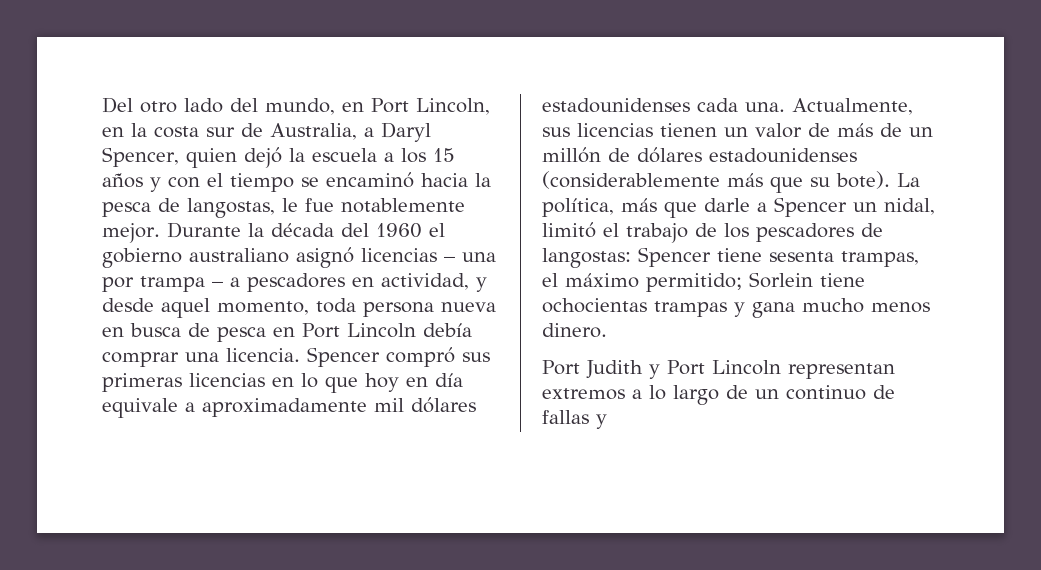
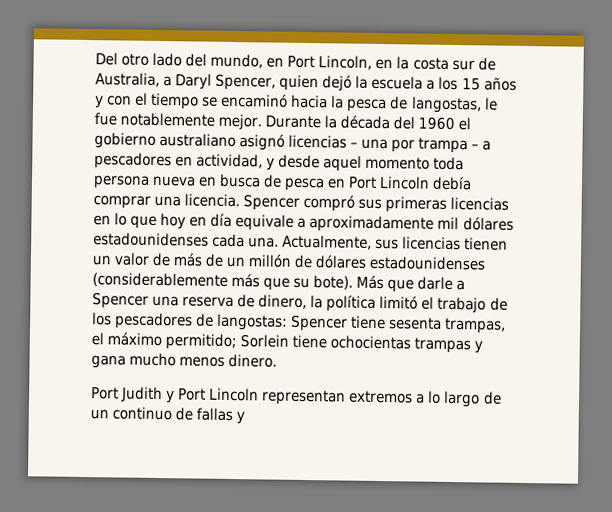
- Durante la década del 1960 el gobierno australiano asignó licencias – una por trampa – a pescadores en actividad, y desde aquel momento, toda persona nueva en busca de pesca en Port Lincoln debía comprar una licencia.
+ Durante la década del 1960 el gobierno australiano asignó licencias – una por trampa – a pescadores en actividad, y desde aquel momento toda persona nueva en busca de pesca en Port Lincoln debía comprar una licencia.
- La política, más que darle a Spencer un nidal, limitó el trabajo de los pescadores de langostas: Spencer tiene sesenta trampas, el máximo permitido; Sorlein tiene ochocientas trampas y gana mucho menos dinero.
+ Más que darle a Spencer una reserva de dinero, la política limitó el trabajo de los pescadores de langostas: Spencer tiene sesenta trampas, el máximo permitido; Sorlein tiene ochocientas trampas y gana mucho menos dinero.

